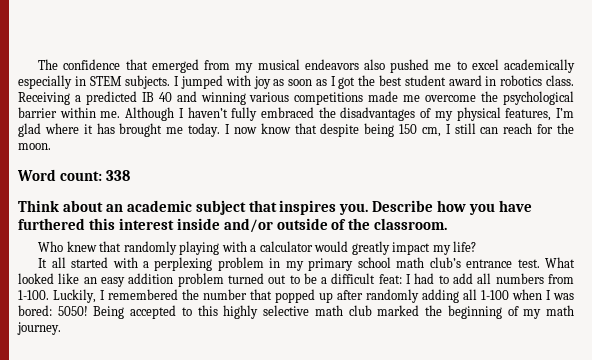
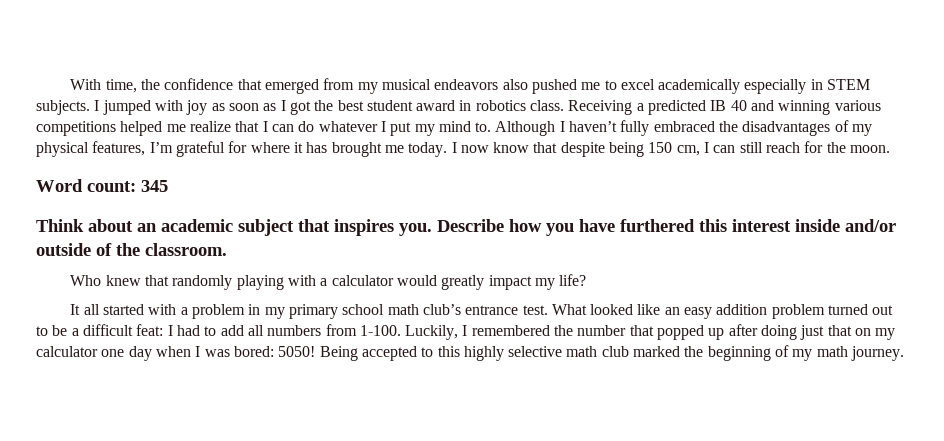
- The confidence that emerged from my musical endeavors also pushed me to excel academically especially in STEM subjects.
+ With time, the confidence that emerged from my musical endeavors also pushed me to excel academically especially in STEM subjects.
- Receiving a predicted IB 40 and winning various competitions made me overcome the psychological barrier within me.
+ Receiving a predicted IB 40 and winning various competitions helped me realize that I can do whatever I put my mind to.
- Although I haven’t fully embraced the disadvantages of my physical features, I’m glad where it has brought me today.
+ Although I haven’t fully embraced the disadvantages of my physical features, I’m grateful for where it has brought me today.
- I now know that despite being 150 cm, I still can reach for the moon.
+ I now know that despite being 150 cm, I can still reach for the moon.
- Word count: 338
+ Word count: 345
- It all started with a perplexing problem in my primary school math club’s entrance test.
+ It all started with a problem in my primary school math club’s entrance test.
- Luckily, I remembered the number that popped up after randomly adding all 1-100 when I was bored: 5050!
+ Luckily, I remembered the number that popped up after doing just that on my calculator one day when I was bored: 5050!

